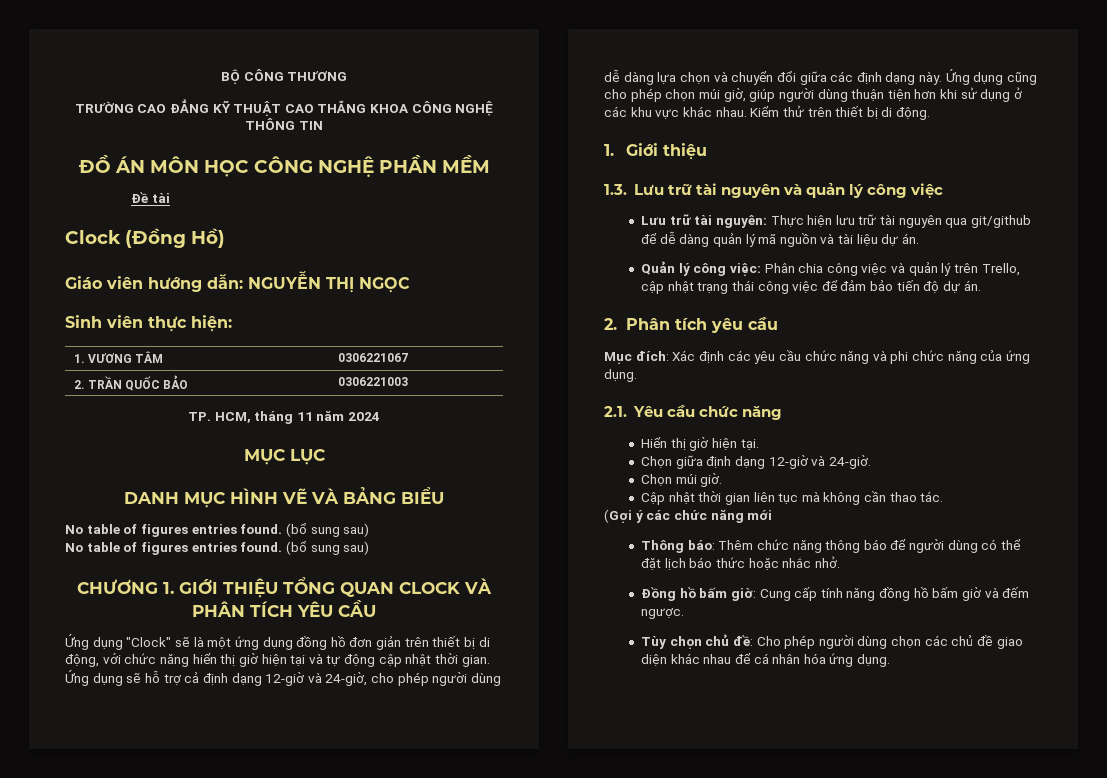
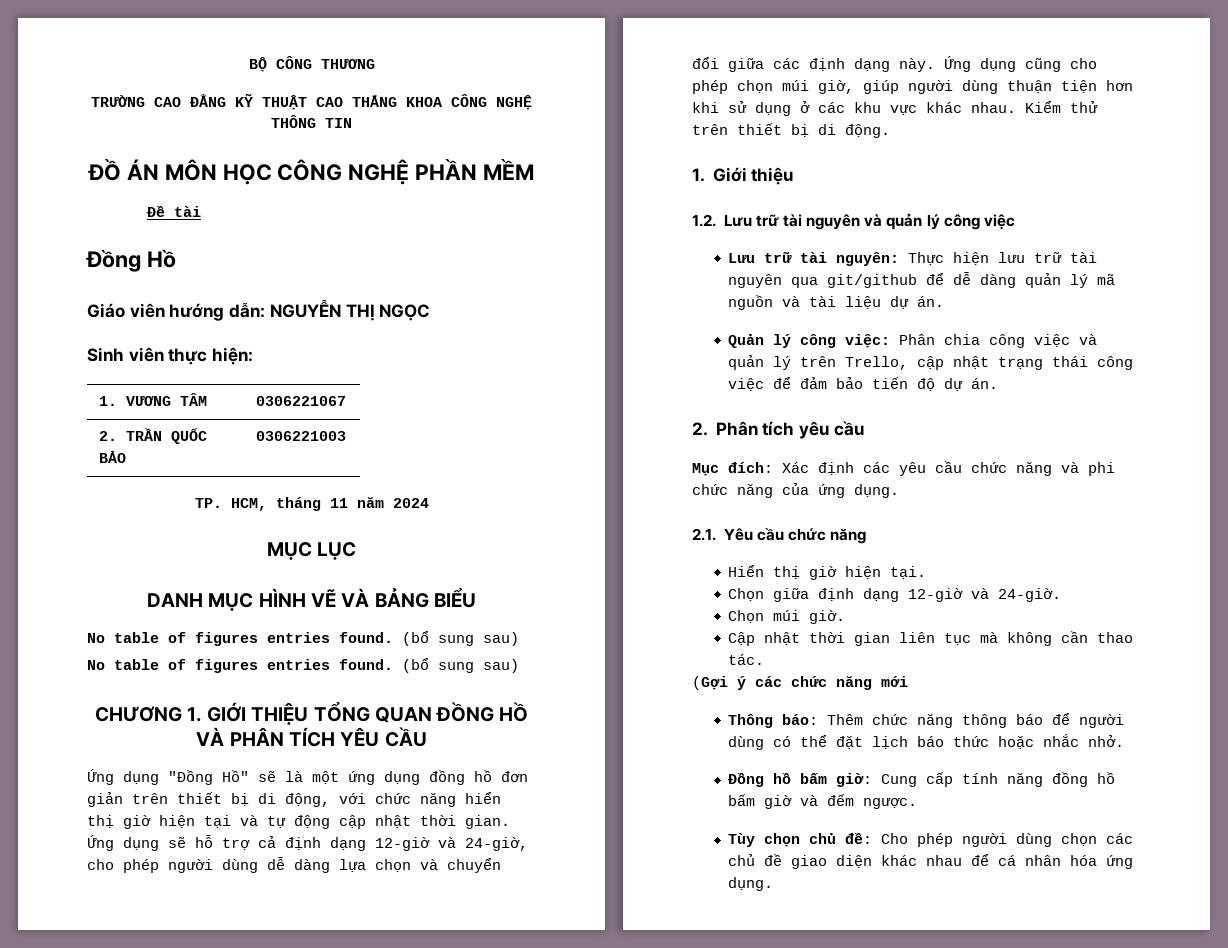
- Clock (Đồng Hồ)
+ Đồng Hồ
- CHƯƠNG 1. GIỚI THIỆU TỔNG QUAN CLOCK VÀ PHÂN TÍCH YÊU CẦU
+ CHƯƠNG 1. GIỚI THIỆU TỔNG QUAN ĐỒNG HỒ VÀ PHÂN TÍCH YÊU CẦU
- Ứng dụng "Clock" sẽ là một ứng dụng đồng hồ đơn giản trên thiết bị di động, với chức năng hiển thị giờ hiện tại và tự động cập nhật thời gian.
+ Ứng dụng "Đồng Hồ" sẽ là một ứng dụng đồng hồ đơn giản trên thiết bị di động, với chức năng hiển thị giờ hiện tại và tự động cập nhật thời gian.
- 1.3. Lưu trữ tài nguyên và quản lý công việc
+ 1.2. Lưu trữ tài nguyên và quản lý công việc

